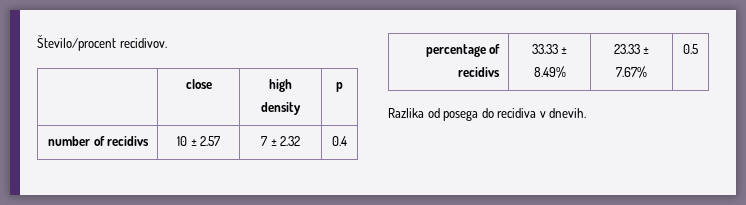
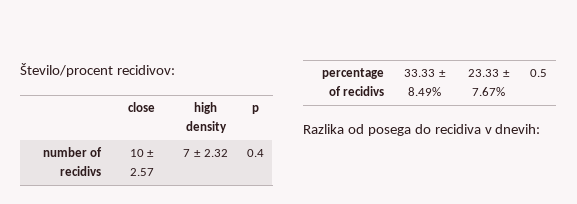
- Število/procent recidivov.
+ Število/procent recidivov:
- Razlika od posega do recidiva v dnevih.
+ Razlika od posega do recidiva v dnevih:

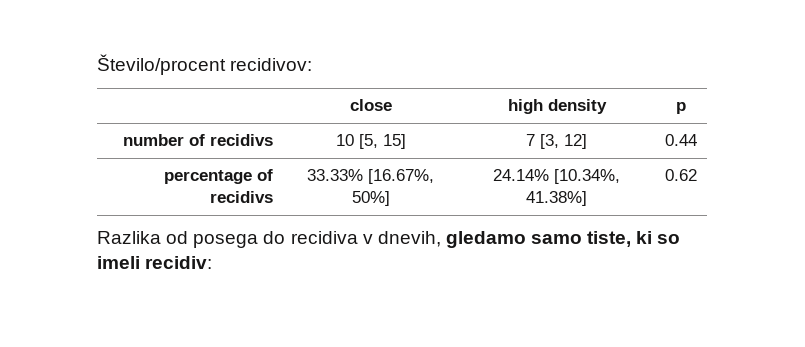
- number of recidivs | 10 ± 2.57 | 7 ± 2.32 | 0.4
+ number of recidivs | 10 [5, 15] | 7 [3, 12] | 0.44
- percentage of recidivs | 33.33 ± 8.49% | 23.33 ± 7.67% | 0.5
+ percentage of recidivs | 33.33% [16.67%, 50%] | 24.14% [10.34%, 41.38%] | 0.62
- Razlika od posega do recidiva v dnevih:
+ Razlika od posega do recidiva v dnevih, gledamo samo tiste, ki so imeli recidiv:

